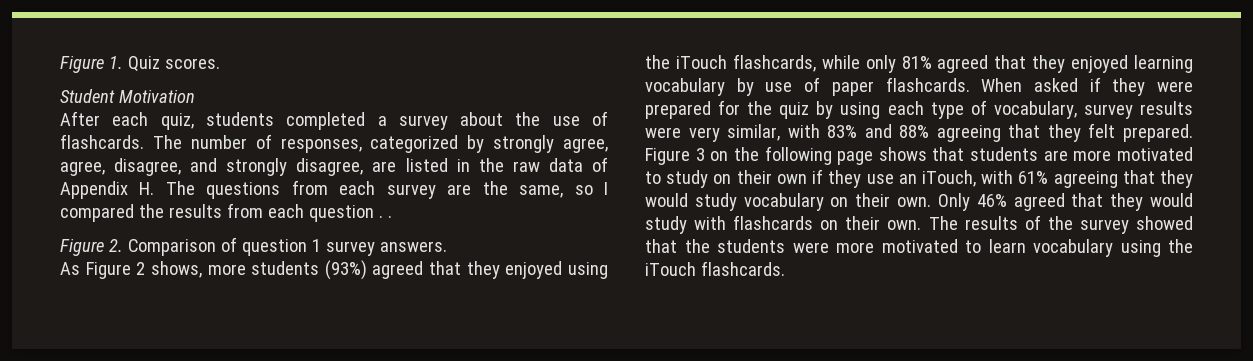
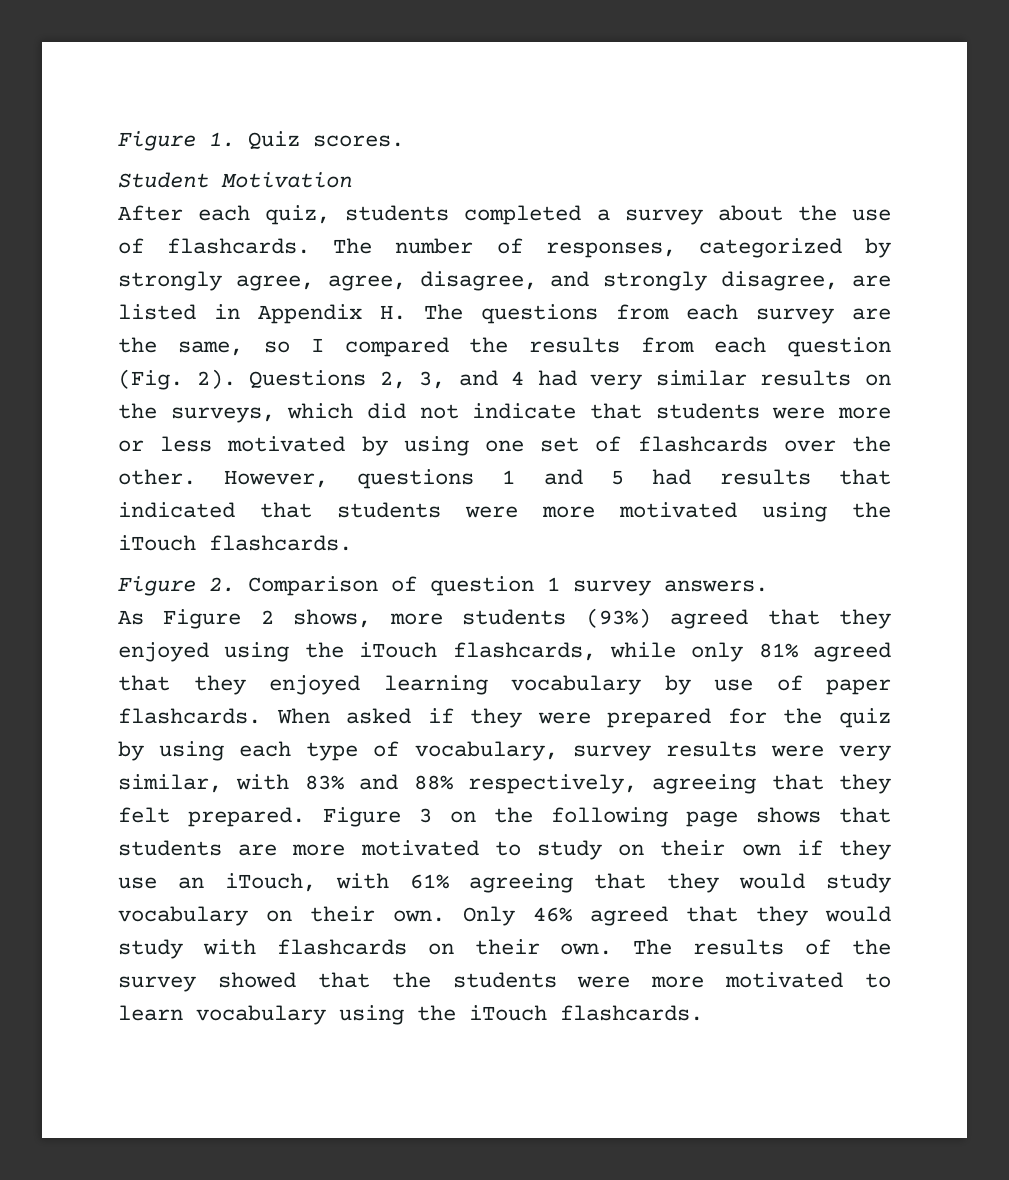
- The number of responses, categorized by strongly agree, agree, disagree, and strongly disagree, are listed in the raw data of Appendix H. The questions from each survey are the same, so I compared the results from each question . .
+ The number of responses, categorized by strongly agree, agree, disagree, and strongly disagree, are listed in Appendix H. The questions from each survey are the same, so I compared the results from each question (Fig. 2). Questions 2, 3, and 4 had very similar results on the surveys, which did not indicate that students were more or less motivated by using one set of flashcards over the other. However, questions 1 and 5 had results that indicated that students were more motivated using the iTouch flashcards.
- When asked if they were prepared for the quiz by using each type of vocabulary, survey results were very similar, with 83% and 88% agreeing that they felt prepared.
+ When asked if they were prepared for the quiz by using each type of vocabulary, survey results were very similar, with 83% and 88% respectively, agreeing that they felt prepared.

